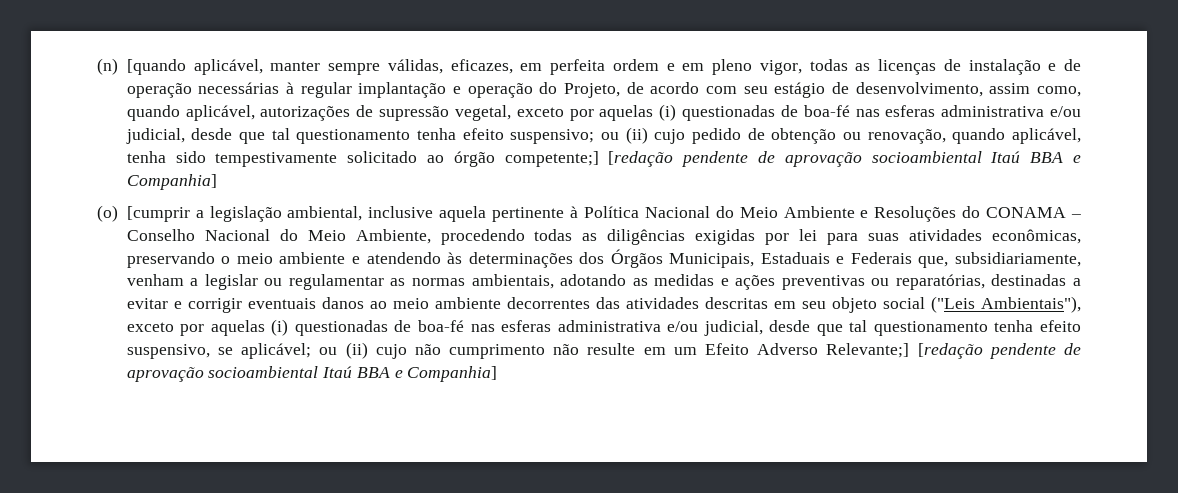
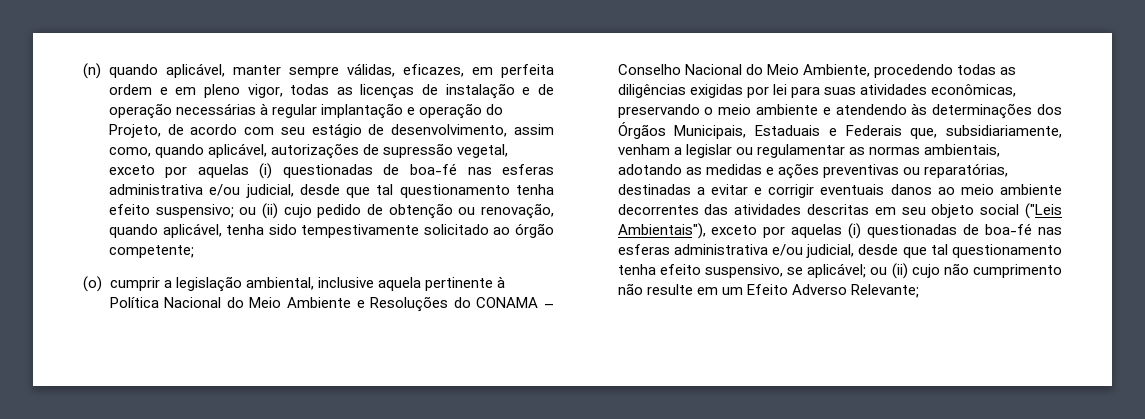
- (n) [quando aplicável, manter sempre válidas, eficazes, em perfeita ordem e em pleno vigor, todas as licenças de instalação e de operação necessárias à regular implantação e operação do Projeto, de acordo com seu estágio de desenvolvimento, assim como, quando aplicável, autorizações de supressão vegetal, exceto por aquelas (i) questionadas de boa-fé nas esferas administrativa e/ou judicial, desde que tal questionamento tenha efeito suspensivo;
+ (n) quando aplicável, manter sempre válidas, eficazes, em perfeita ordem e em pleno vigor, todas as licenças de instalação e de operação necessárias à regular implantação e operação do Projeto, de acordo com seu estágio de desenvolvimento, assim como, quando aplicável, autorizações de supressão vegetal, exceto por aquelas (i) questionadas de boa-fé nas esferas administrativa e/ou judicial, desde que tal questionamento tenha efeito suspensivo;
- ou (ii) cujo pedido de obtenção ou renovação, quando aplicável, tenha sido tempestivamente solicitado ao órgão competente;] [redação pendente de aprovação socioambiental Itaú BBA e Companhia]
+ ou (ii) cujo pedido de obtenção ou renovação, quando aplicável, tenha sido tempestivamente solicitado ao órgão competente;
- (o) [cumprir a legislação ambiental, inclusive aquela pertinente à Política Nacional do Meio Ambiente e Resoluções do CONAMA – Conselho Nacional do Meio Ambiente, procedendo todas as diligências exigidas por lei para suas atividades econômicas, preservando o meio ambiente e atendendo às determinações dos Órgãos Municipais, Estaduais e Federais que, subsidiariamente, venham a legislar ou regulamentar as normas ambientais, adotando as medidas e ações preventivas ou reparatórias, destinadas a evitar e corrigir eventuais danos ao meio ambiente decorrentes das atividades descritas em seu objeto social ("Leis Ambientais"), exceto por aquelas (i) questionadas de boa-fé nas esferas administrativa e/ou judicial, desde que tal questionamento tenha efeito suspensivo, se aplicável;
+ (o) cumprir a legislação ambiental, inclusive aquela pertinente à Política Nacional do Meio Ambiente e Resoluções do CONAMA – Conselho Nacional do Meio Ambiente, procedendo todas as diligências exigidas por lei para suas atividades econômicas, preservando o meio ambiente e atendendo às determinações dos Órgãos Municipais, Estaduais e Federais que, subsidiariamente, venham a legislar ou regulamentar as normas ambientais, adotando as medidas e ações preventivas ou reparatórias, destinadas a evitar e corrigir eventuais danos ao meio ambiente decorrentes das atividades descritas em seu objeto social ("Leis Ambientais"), exceto por aquelas (i) questionadas de boa-fé nas esferas administrativa e/ou judicial, desde que tal questionamento tenha efeito suspensivo, se aplicável;
- ou (ii) cujo não cumprimento não resulte em um Efeito Adverso Relevante;] [redação pendente de aprovação socioambiental Itaú BBA e Companhia]
+ ou (ii) cujo não cumprimento não resulte em um Efeito Adverso Relevante;

